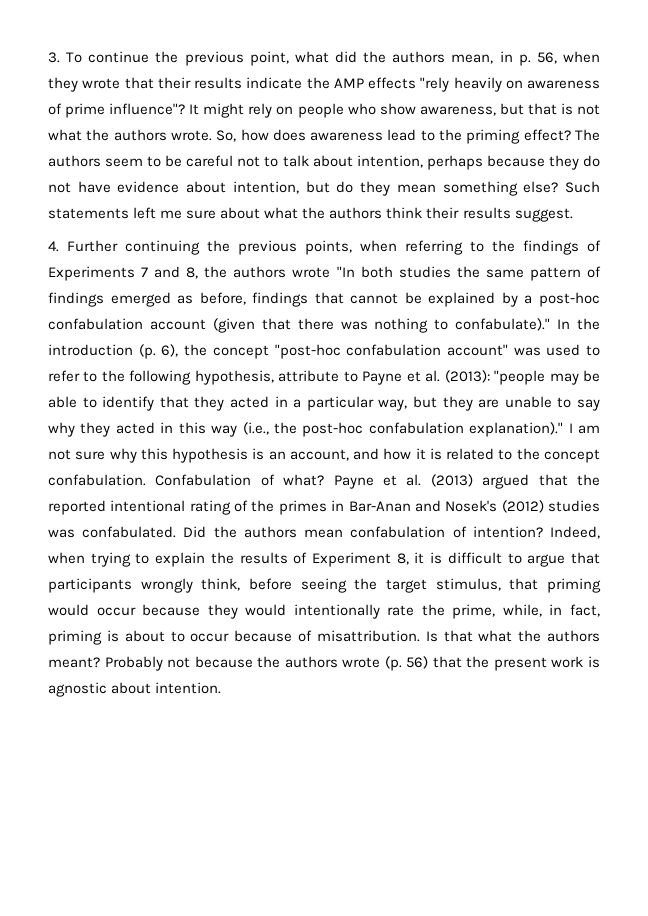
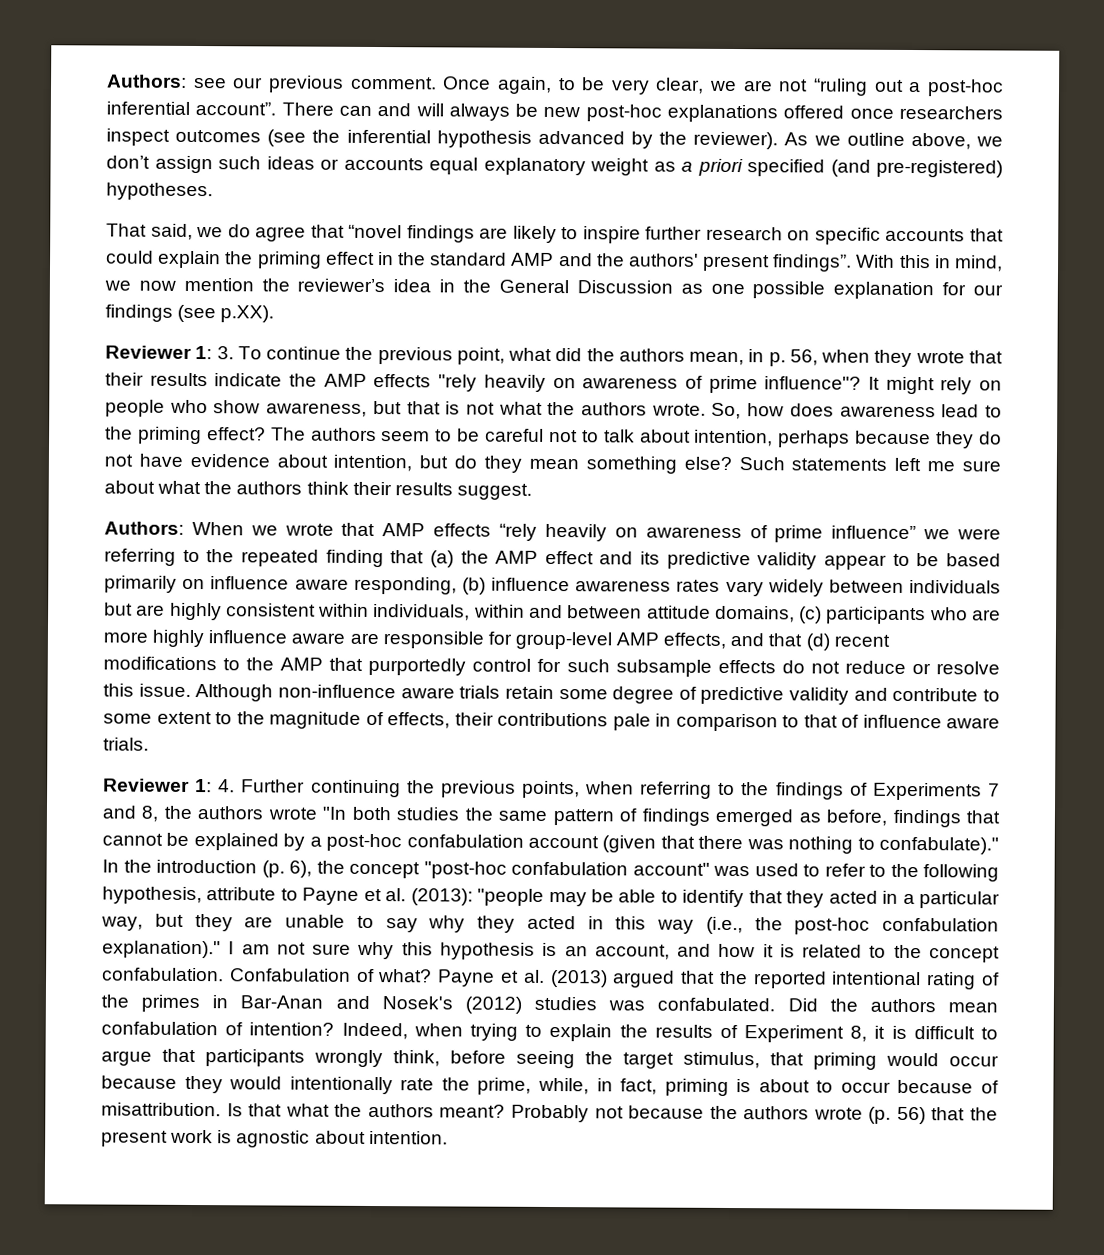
- 3. To continue the previous point, what did the authors mean, in p. 56, when they wrote that their results indicate the AMP effects "rely heavily on awareness of prime influence"?
+ Authors: see our previous comment. Once again, to be very clear, we are not “ruling out a post-hoc inferential account”. There can and will always be new post-hoc explanations offered once researchers inspect outcomes (see the inferential hypothesis advanced by the reviewer). As we outline above, we don’t assign such ideas or accounts equal explanatory weight as a priori specified (and pre-registered) hypotheses.
+ That said, we do agree that “novel findings are likely to inspire further research on specific accounts that could explain the priming effect in the standard AMP and the authors' present findings”. With this in mind, we now mention the reviewer’s idea in the General Discussion as one possible explanation for our findings (see p.XX).
+ Reviewer 1: 3. To continue the previous point, what did the authors mean, in p. 56, when they wrote that their results indicate the AMP effects "rely heavily on awareness of prime influence"?
- 4. Further continuing the previous points, when referring to the findings of Experiments 7 and 8, the authors wrote "In both studies the same pattern of findings emerged as before, findings that cannot be explained by a post-hoc confabulation account (given that there was nothing to confabulate)."
+ Authors: When we wrote that AMP effects “rely heavily on awareness of prime influence” we were referring to the repeated finding that (a) the AMP effect and its predictive validity appear to be based primarily on influence aware responding, (b) influence awareness rates vary widely between individuals but are highly consistent within individuals, within and between attitude domains, (c) participants who are more highly influence aware are responsible for group-level AMP effects, and that (d) recent modifications to the AMP that purportedly control for such subsample effects do not reduce or resolve this issue. Although non-influence aware trials retain some degree of predictive validity and contribute to some extent to the magnitude of effects, their contributions pale in comparison to that of influence aware trials.
+ Reviewer 1: 4. Further continuing the previous points, when referring to the findings of Experiments 7 and 8, the authors wrote "In both studies the same pattern of findings emerged as before, findings that cannot be explained by a post-hoc confabulation account (given that there was nothing to confabulate)."

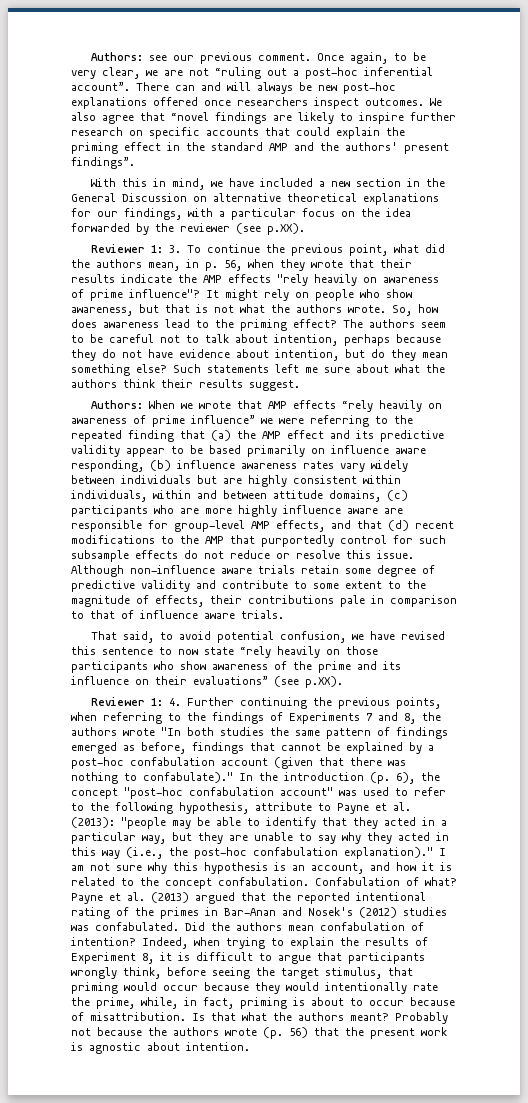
- There can and will always be new post-hoc explanations offered once researchers inspect outcomes (see the inferential hypothesis advanced by the reviewer). As we outline above, we don’t assign such ideas or accounts equal explanatory weight as a priori specified (and pre-registered) hypotheses.
- That said, we do agree that “novel findings are likely to inspire further research on specific accounts that could explain the priming effect in the standard AMP and the authors' present findings”. With this in mind, we now mention the reviewer’s idea in the General Discussion as one possible explanation for our findings (see p.XX).
+ There can and will always be new post-hoc explanations offered once researchers inspect outcomes. We also agree that “novel findings are likely to inspire further research on specific accounts that could explain the priming effect in the standard AMP and the authors' present findings”.
+ With this in mind, we have included a new section in the General Discussion on alternative theoretical explanations for our findings, with a particular focus on the idea forwarded by the reviewer (see p.XX).
+ That said, to avoid potential confusion, we have revised this sentence to now state “rely heavily on those participants who show awareness of the prime and its influence on their evaluations” (see p.XX).

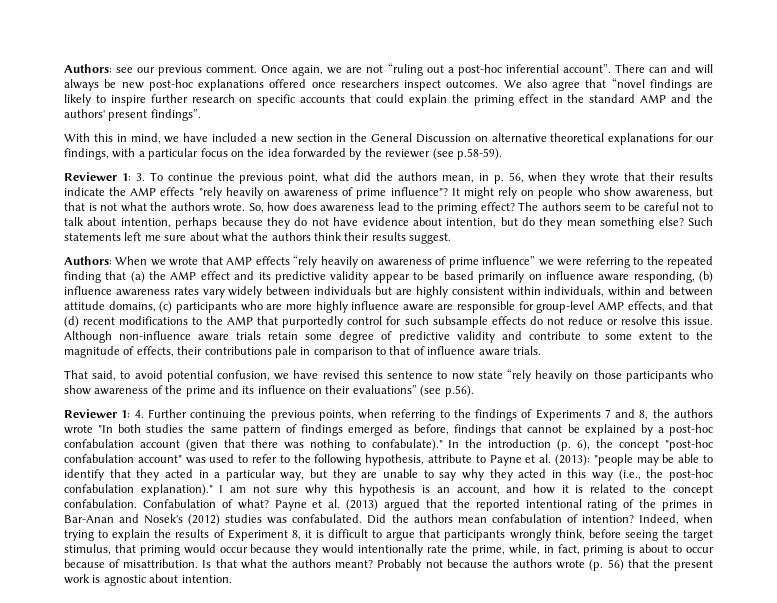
- Once again, to be very clear, we are not “ruling out a post-hoc inferential account”.
+ Once again, we are not “ruling out a post-hoc inferential account”.
- With this in mind, we have included a new section in the General Discussion on alternative theoretical explanations for our findings, with a particular focus on the idea forwarded by the reviewer (see p.XX).
+ With this in mind, we have included a new section in the General Discussion on alternative theoretical explanations for our findings, with a particular focus on the idea forwarded by the reviewer (see p.58-59).
- That said, to avoid potential confusion, we have revised this sentence to now state “rely heavily on those participants who show awareness of the prime and its influence on their evaluations” (see p.XX).
+ That said, to avoid potential confusion, we have revised this sentence to now state “rely heavily on those participants who show awareness of the prime and its influence on their evaluations” (see p.56).

